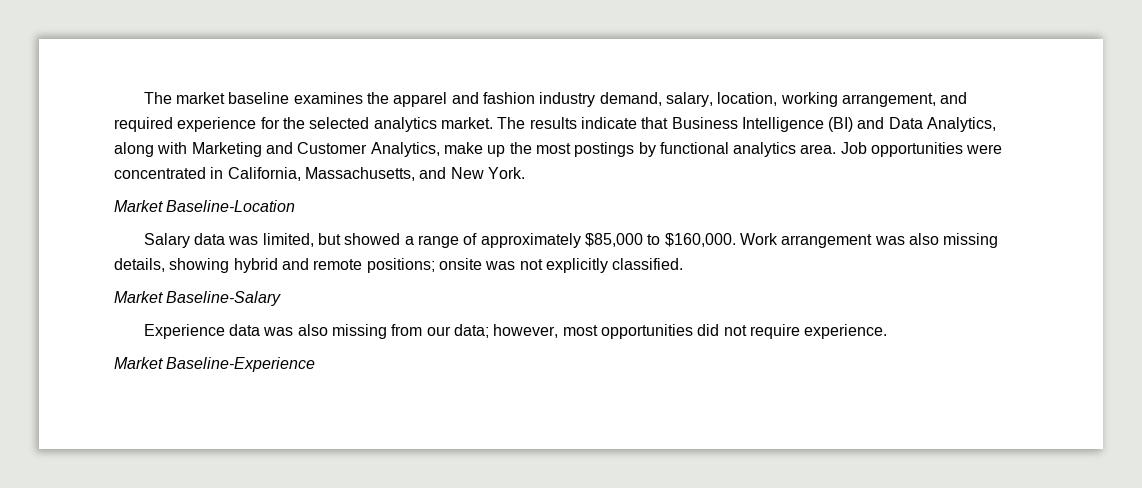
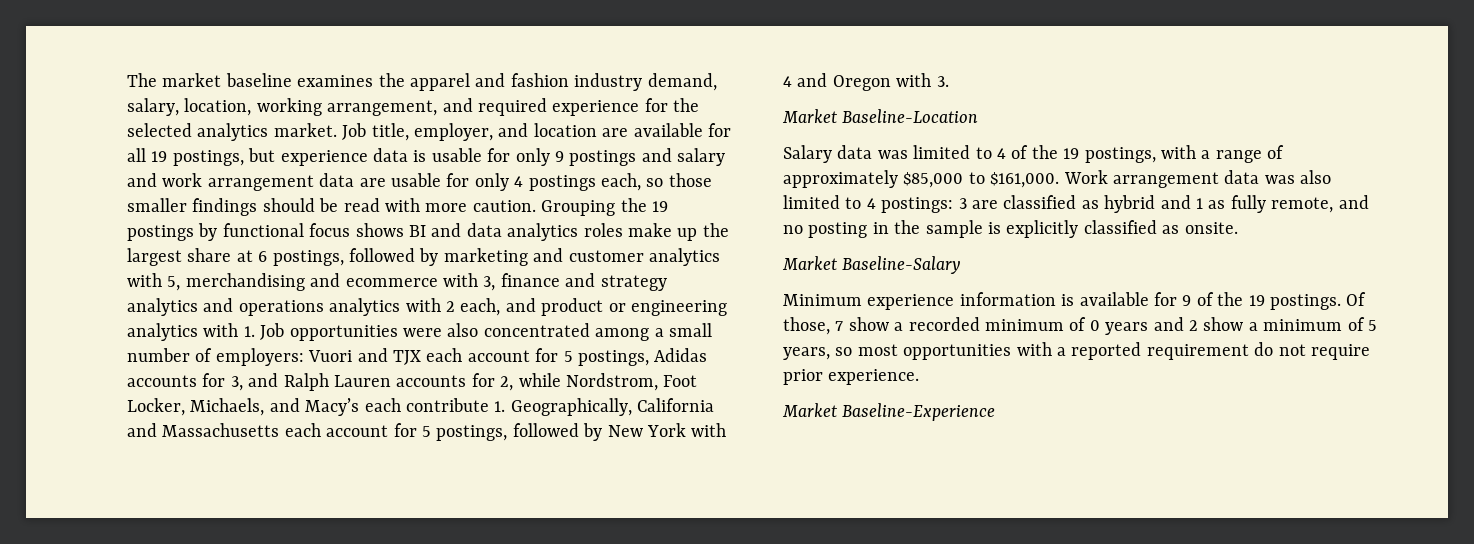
- The results indicate that Business Intelligence (BI) and Data Analytics, along with Marketing and Customer Analytics, make up the most postings by functional analytics area. Job opportunities were concentrated in California, Massachusetts, and New York.
+ Job title, employer, and location are available for all 19 postings, but experience data is usable for only 9 postings and salary and work arrangement data are usable for only 4 postings each, so those smaller findings should be read with more caution. Grouping the 19 postings by functional focus shows BI and data analytics roles make up the largest share at 6 postings, followed by marketing and customer analytics with 5, merchandising and ecommerce with 3, finance and strategy analytics and operations analytics with 2 each, and product or engineering analytics with 1. Job opportunities were also concentrated among a small number of employers: Vuori and TJX each account for 5 postings, Adidas accounts for 3, and Ralph Lauren accounts for 2, while Nordstrom, Foot Locker, Michaels, and Macy’s each contribute 1. Geographically, California and Massachusetts each account for 5 postings, followed by New York with 4 and Oregon with 3.
- Salary data was limited, but showed a range of approximately $85,000 to $160,000.
+ Salary data was limited to 4 of the 19 postings, with a range of approximately $85,000 to $161,000.
- Work arrangement was also missing details, showing hybrid and remote positions; onsite was not explicitly classified.
+ Work arrangement data was also limited to 4 postings: 3 are classified as hybrid and 1 as fully remote, and no posting in the sample is explicitly classified as onsite.
  Market Baseline-Salary
- Experience data was also missing from our data; however, most opportunities did not require experience.
+ Minimum experience information is available for 9 of the 19 postings. Of those, 7 show a recorded minimum of 0 years and 2 show a minimum of 5 years, so most opportunities with a reported requirement do not require prior experience.

